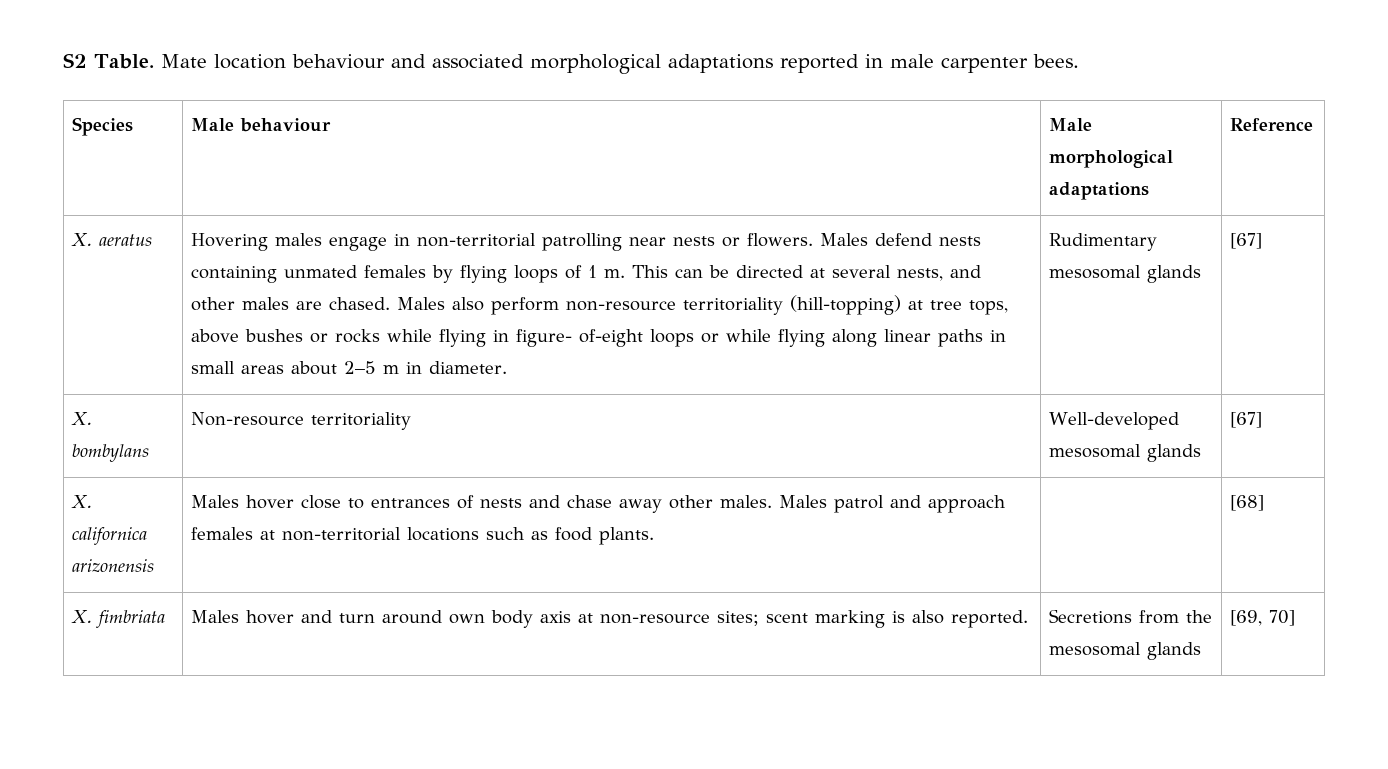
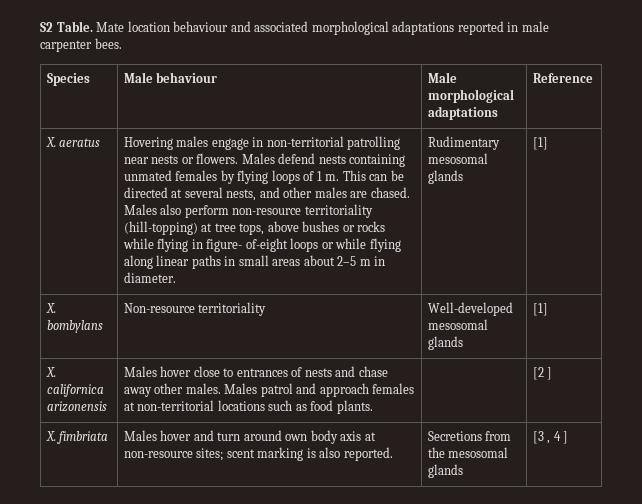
- Rudimentary mesosomal glands | [67]
+ Rudimentary mesosomal glands | [1]
- X. bombylans | Non-resource territoriality | Well-developed mesosomal glands | [67]
+ X. bombylans | Non-resource territoriality | Well-developed mesosomal glands | [1]
- X. californica arizonensis | Males hover close to entrances of nests and chase away other males. Males patrol and approach females at non-territorial locations such as food plants. | | [68]
+ X. californica arizonensis | Males hover close to entrances of nests and chase away other males. Males patrol and approach females at non-territorial locations such as food plants. | | [2 ]
- X. fimbriata | Males hover and turn around own body axis at non-resource sites; scent marking is also reported. | Secretions from the mesosomal glands | [69, 70]
+ X. fimbriata | Males hover and turn around own body axis at non-resource sites; scent marking is also reported. | Secretions from the mesosomal glands | [3 , 4 ]

